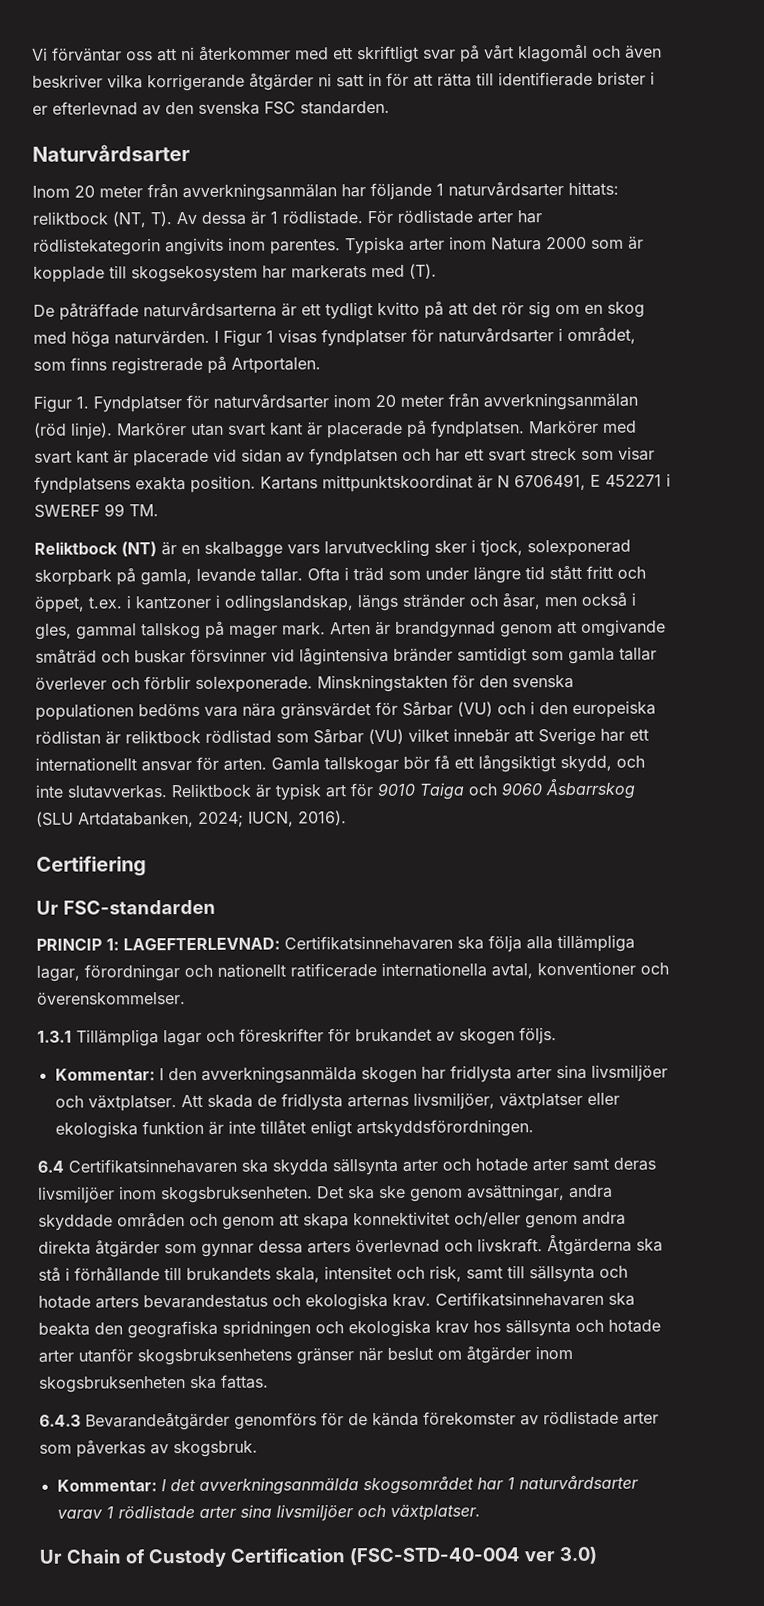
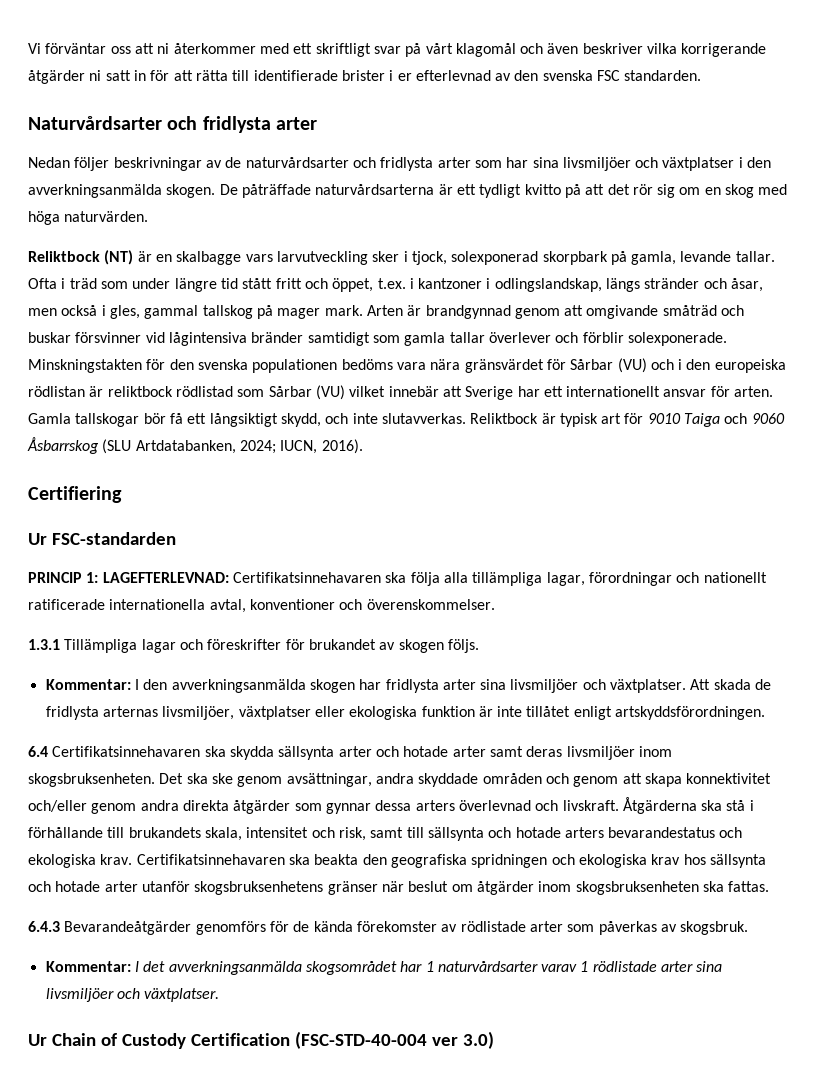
- Naturvårdsarter
- Inom 20 meter från avverkningsanmälan har följande 1 naturvårdsarter hittats: reliktbock (NT, T). Av dessa är 1 rödlistade. För rödlistade arter har rödlistekategorin angivits inom parentes. Typiska arter inom Natura 2000 som är kopplade till skogsekosystem har markerats med (T).
- De påträffade naturvårdsarterna är ett tydligt kvitto på att det rör sig om en skog med höga naturvärden. I Figur 1 visas fyndplatser för naturvårdsarter i området, som finns registrerade på Artportalen.
- Figur 1. Fyndplatser för naturvårdsarter inom 20 meter från avverkningsanmälan (röd linje). Markörer utan svart kant är placerade på fyndplatsen. Markörer med svart kant är placerade vid sidan av fyndplatsen och har ett svart streck som visar fyndplatsens exakta position. Kartans mittpunktskoordinat är N 6706491, E 452271 i SWEREF 99 TM.
+ Naturvårdsarter och fridlysta arter
+ Nedan följer beskrivningar av de naturvårdsarter och fridlysta arter som har sina livsmiljöer och växtplatser i den avverkningsanmälda skogen. De påträffade naturvårdsarterna är ett tydligt kvitto på att det rör sig om en skog med höga naturvärden.

